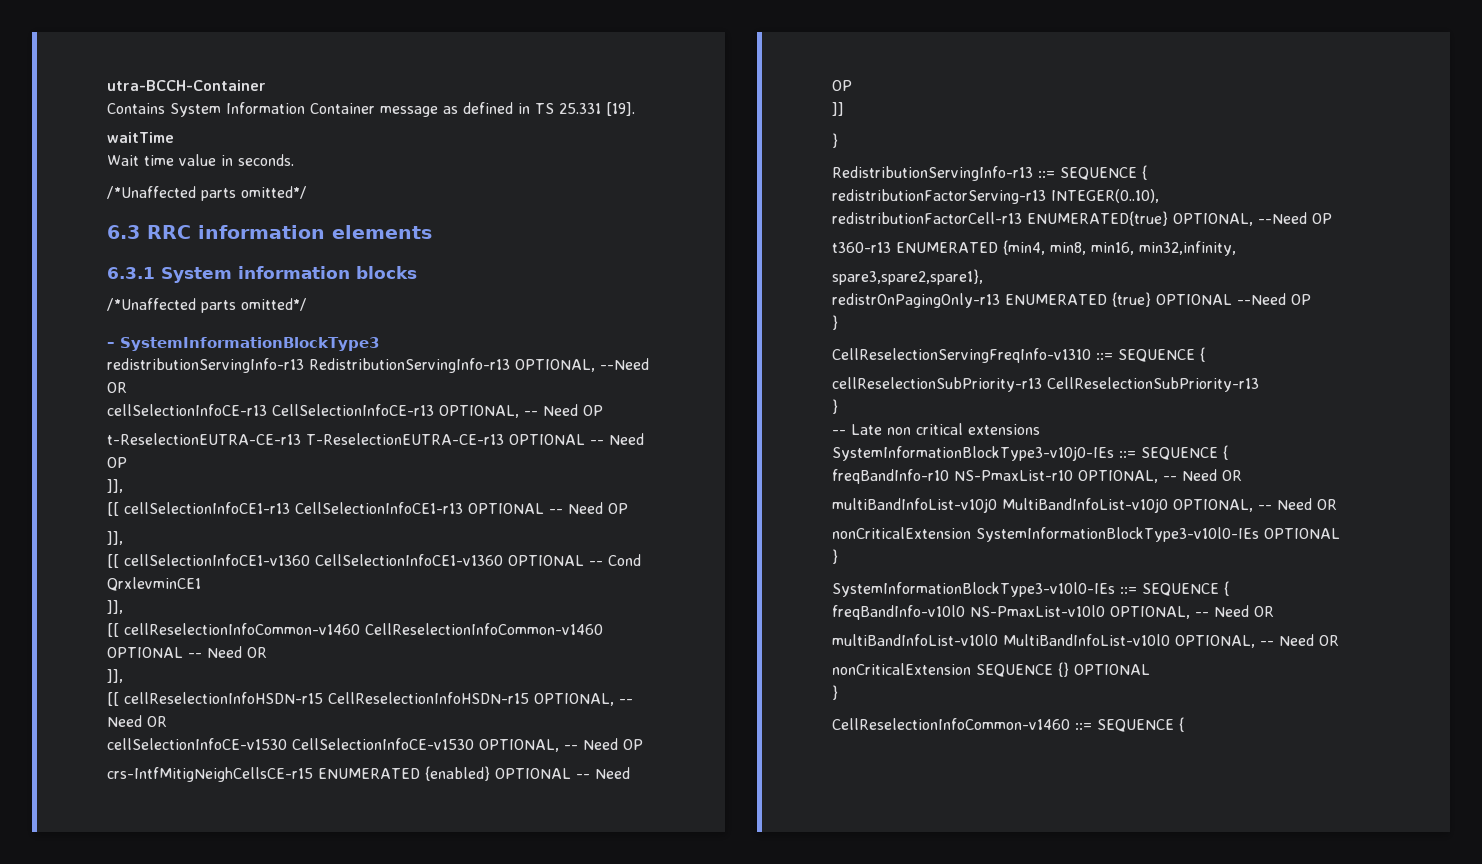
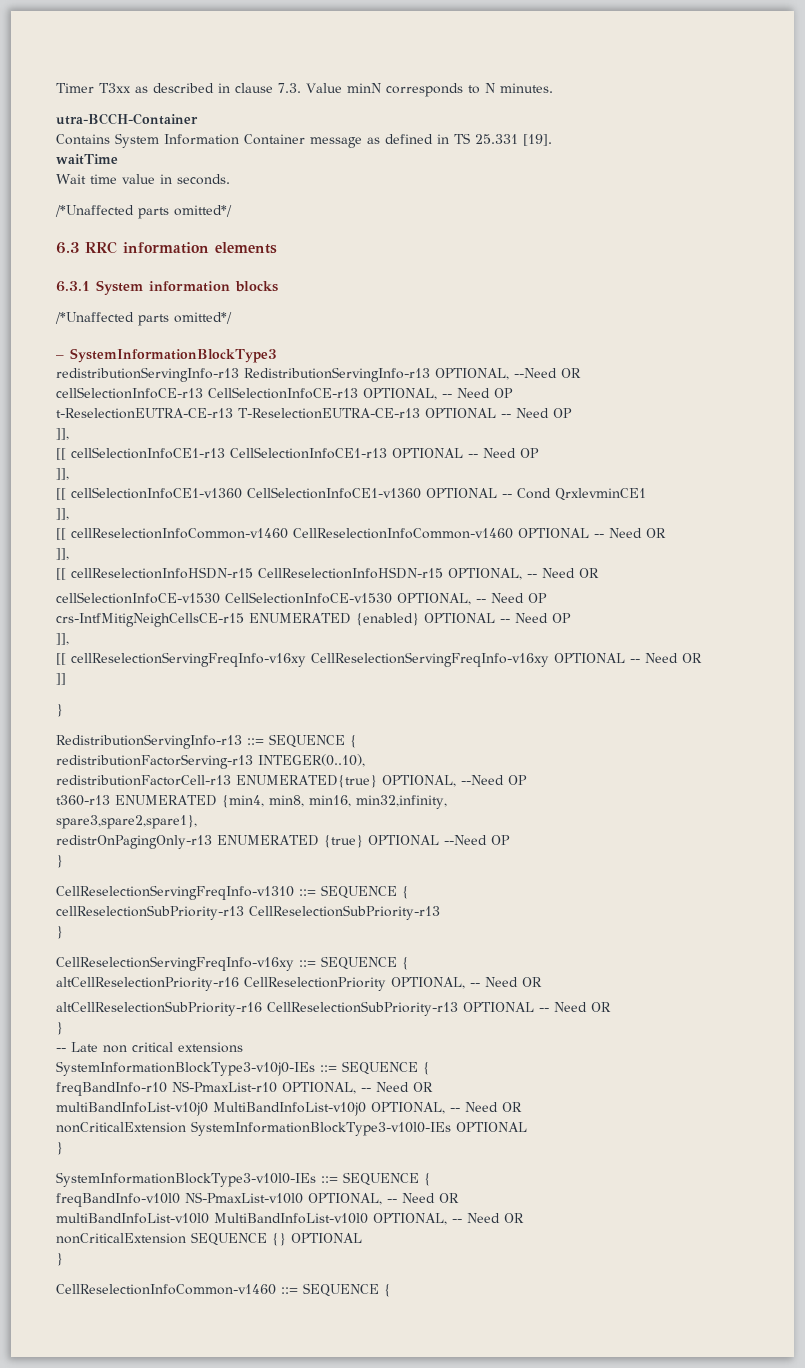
+ Timer T3xx as described in clause 7.3. Value minN corresponds to N minutes.
  crs-IntfMitigNeighCellsCE-r15 ENUMERATED {enabled} OPTIONAL -- Need OP
+ ]],
+ [[ cellReselectionServingFreqInfo-v16xy CellReselectionServingFreqInfo-v16xy OPTIONAL -- Need OR
+ CellReselectionServingFreqInfo-v16xy ::= SEQUENCE {
+ altCellReselectionPriority-r16 CellReselectionPriority OPTIONAL, -- Need OR
+ altCellReselectionSubPriority-r16 CellReselectionSubPriority-r13 OPTIONAL -- Need OR
+ }

